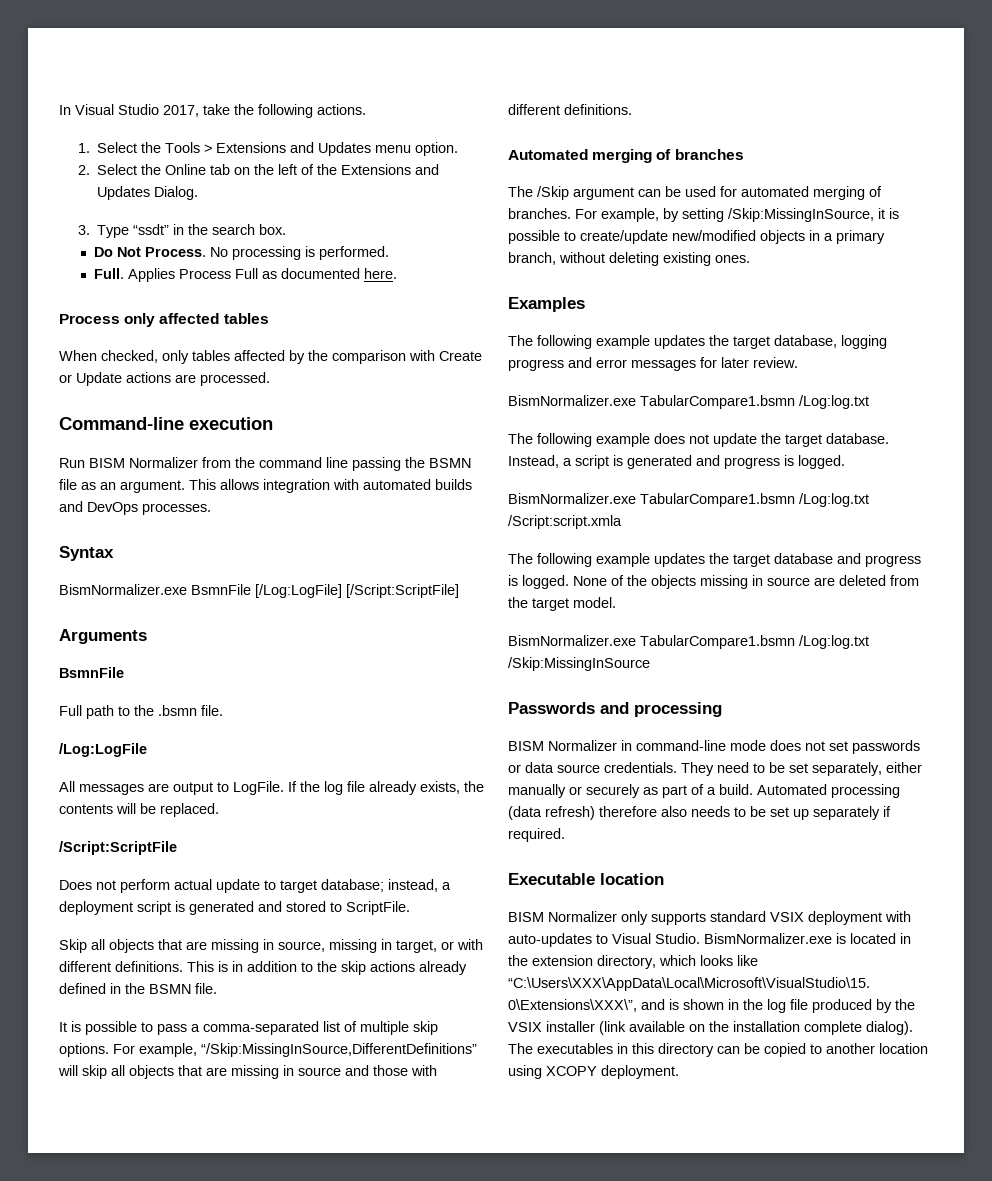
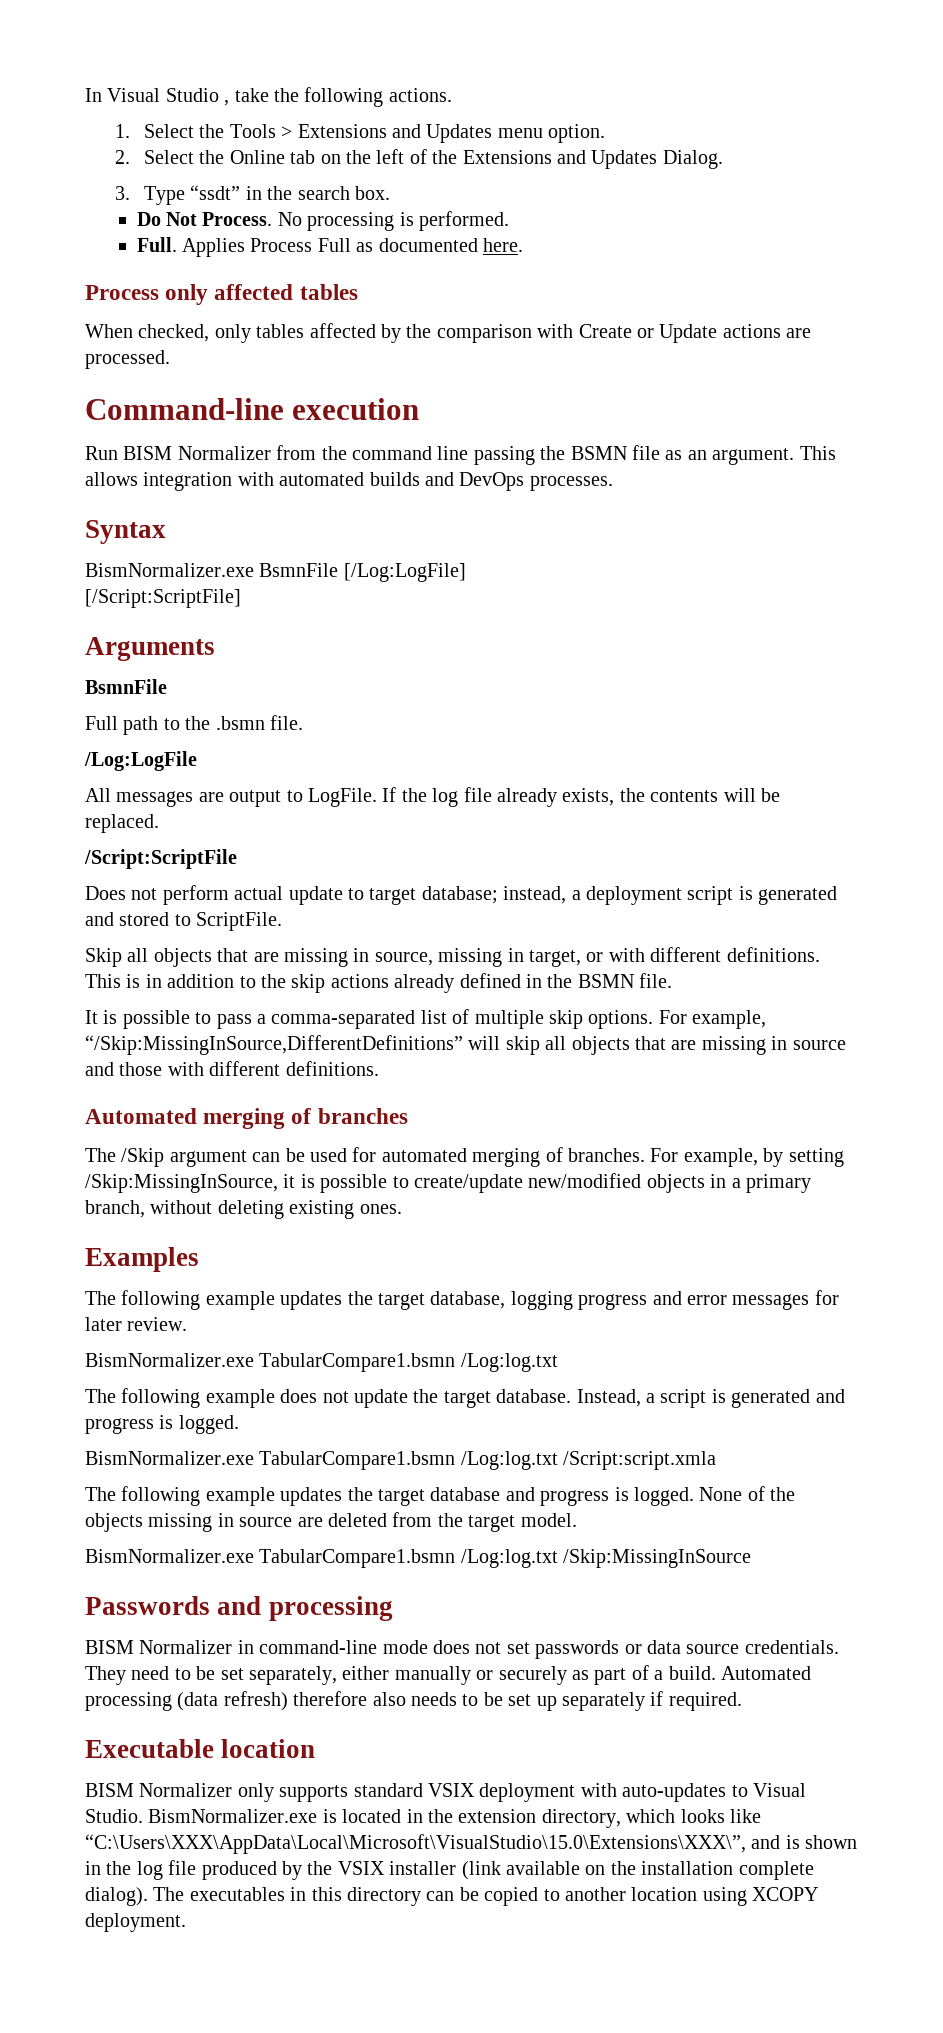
- In Visual Studio 2017, take the following actions.
+ In Visual Studio , take the following actions.
- BismNormalizer.exe BsmnFile [/Log:LogFile] [/Script:ScriptFile]
+ BismNormalizer.exe BsmnFile [/Log:LogFile]
+ [/Script:ScriptFile]

